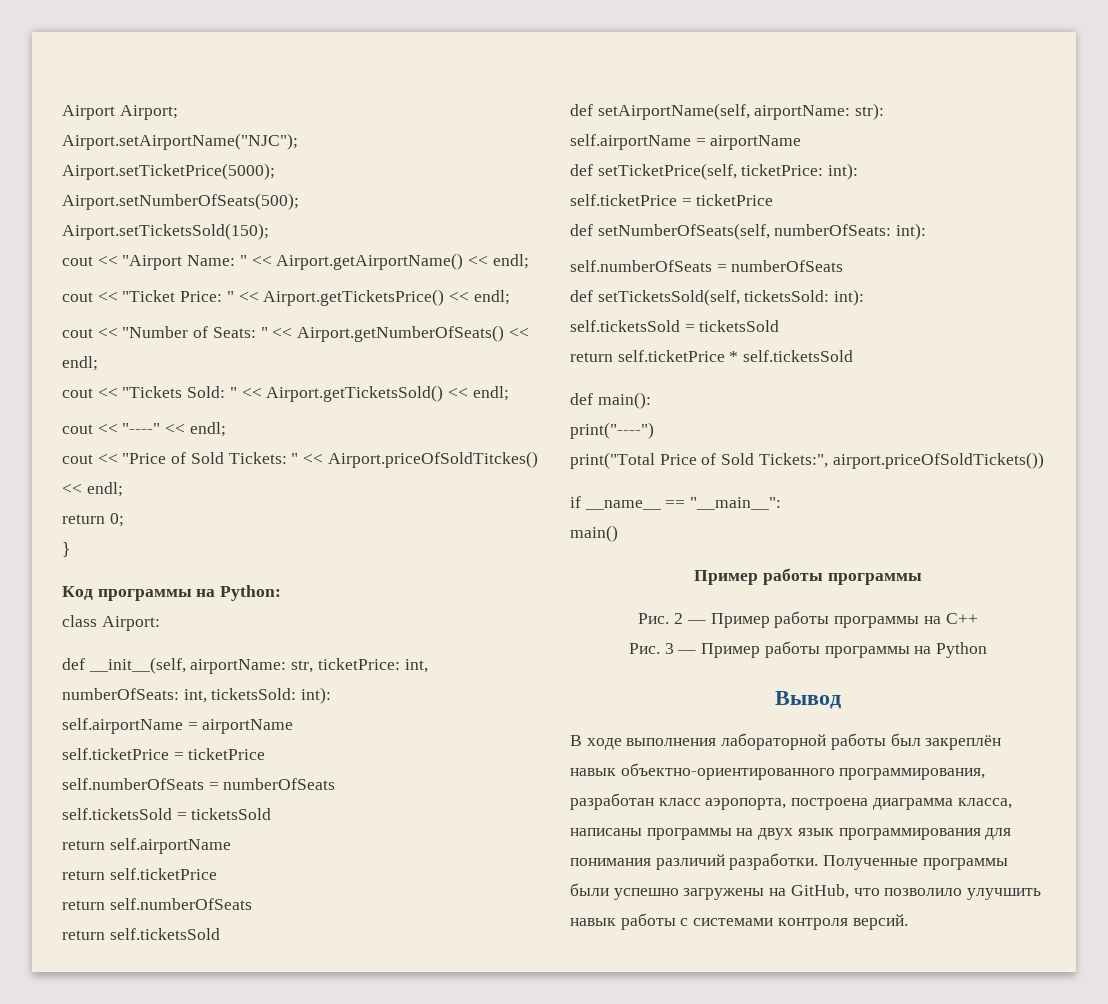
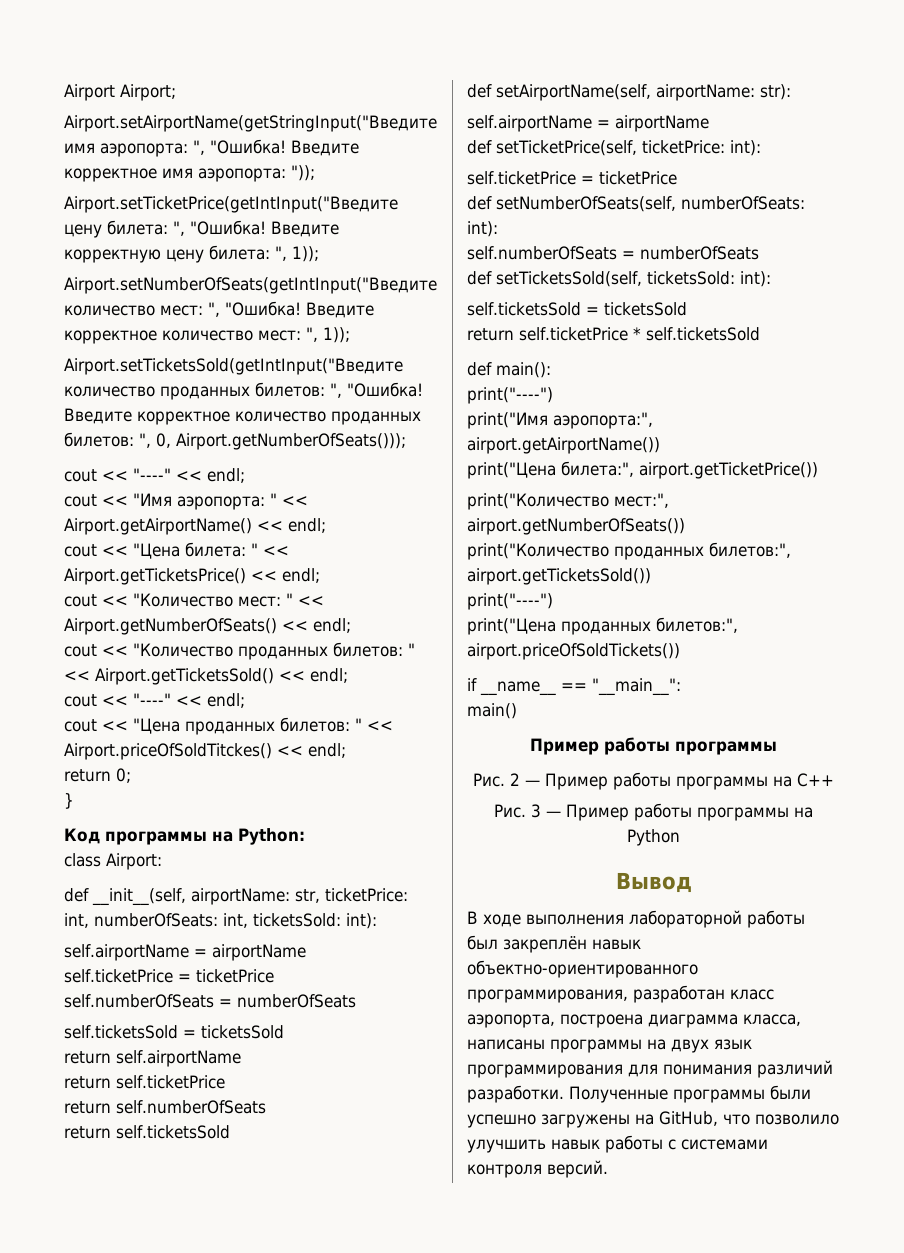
- Airport.setAirportName("NJC");
- Airport.setTicketPrice(5000);
- Airport.setNumberOfSeats(500);
- Airport.setTicketsSold(150);
- cout << "Airport Name: " << Airport.getAirportName() << endl;
+ Airport.setAirportName(getStringInput("Введите имя аэропорта: ", "Ошибка! Введите корректное имя аэропорта: "));
+ Airport.setTicketPrice(getIntInput("Введите цену билета: ", "Ошибка! Введите корректную цену билета: ", 1));
+ Airport.setNumberOfSeats(getIntInput("Введите количество мест: ", "Ошибка! Введите корректное количество мест: ", 1));
+ Airport.setTicketsSold(getIntInput("Введите количество проданных билетов: ", "Ошибка! Введите корректное количество проданных билетов: ", 0, Airport.getNumberOfSeats()));
+ cout << "----" << endl;
+ cout << "Имя аэропорта: " << Airport.getAirportName() << endl;
- cout << "Ticket Price: " << Airport.getTicketsPrice() << endl;
+ cout << "Цена билета: " << Airport.getTicketsPrice() << endl;
- cout << "Number of Seats: " << Airport.getNumberOfSeats() << endl;
+ cout << "Количество мест: " << Airport.getNumberOfSeats() << endl;
- cout << "Tickets Sold: " << Airport.getTicketsSold() << endl;
+ cout << "Количество проданных билетов: " << Airport.getTicketsSold() << endl;
- cout << "Price of Sold Tickets: " << Airport.priceOfSoldTitckes() << endl;
+ cout << "Цена проданных билетов: " << Airport.priceOfSoldTitckes() << endl;
- print("Total Price of Sold Tickets:", airport.priceOfSoldTickets())
+ print("Имя аэропорта:", airport.getAirportName())
+ print("Цена билета:", airport.getTicketPrice())
+ print("Количество мест:", airport.getNumberOfSeats())
+ print("Количество проданных билетов:", airport.getTicketsSold())
+ print("----")
+ print("Цена проданных билетов:", airport.priceOfSoldTickets())

